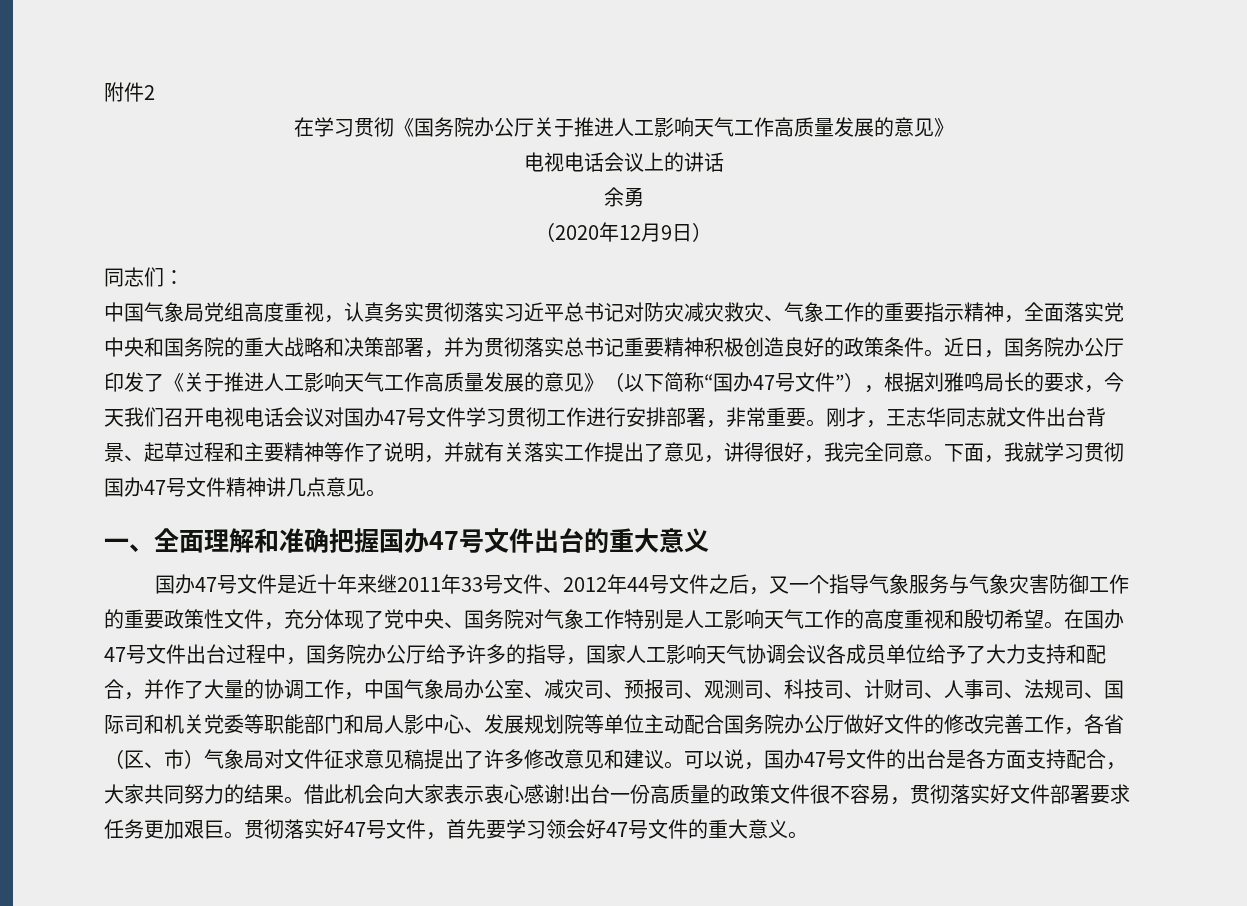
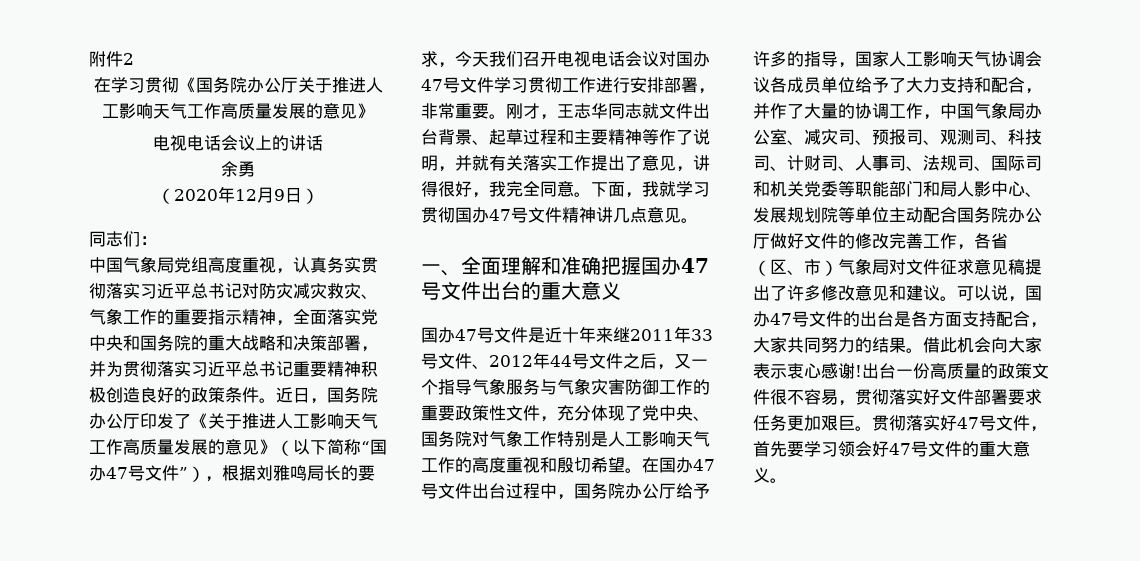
- 中国气象局党组高度重视，认真务实贯彻落实习近平总书记对防灾减灾救灾、气象工作的重要指示精神，全面落实党中央和国务院的重大战略和决策部署，并为贯彻落实总书记重要精神积极创造良好的政策条件。
+ 中国气象局党组高度重视，认真务实贯彻落实习近平总书记对防灾减灾救灾、气象工作的重要指示精神，全面落实党中央和国务院的重大战略和决策部署，并为贯彻落实习近平总书记重要精神积极创造良好的政策条件。

